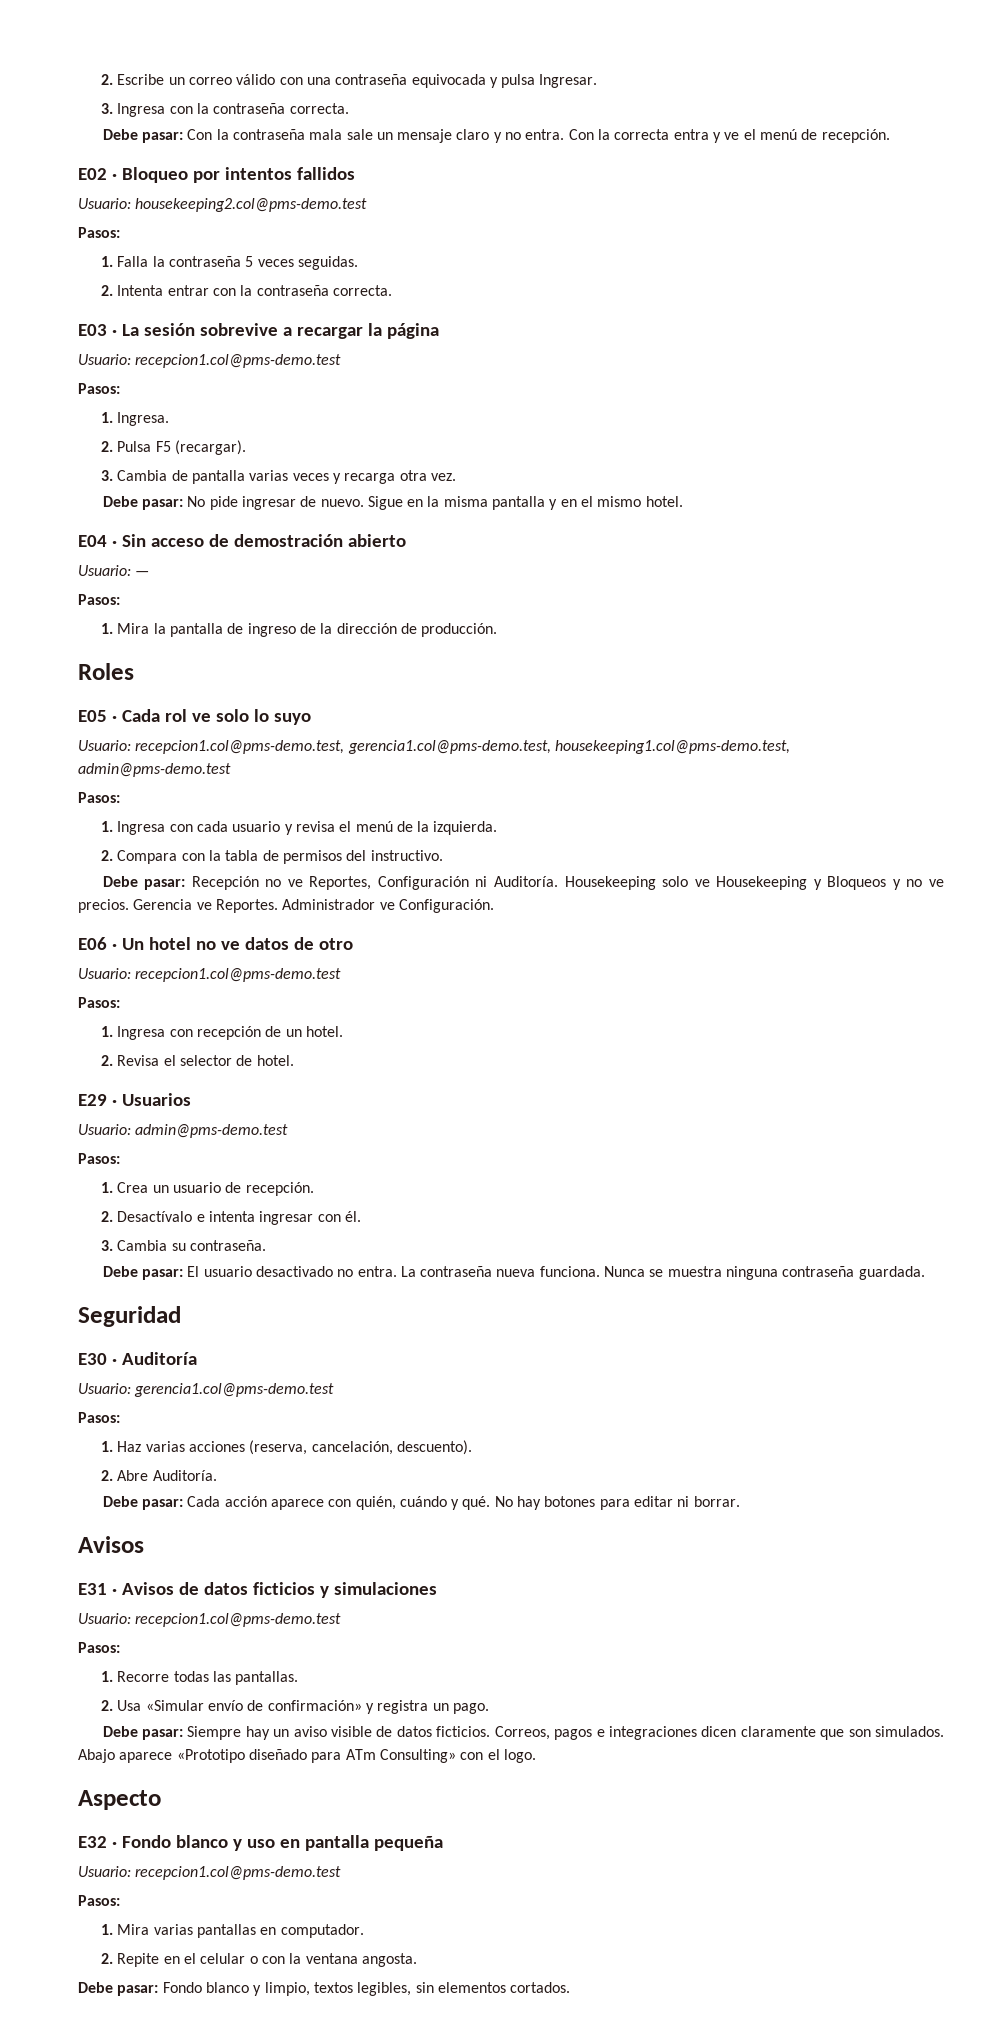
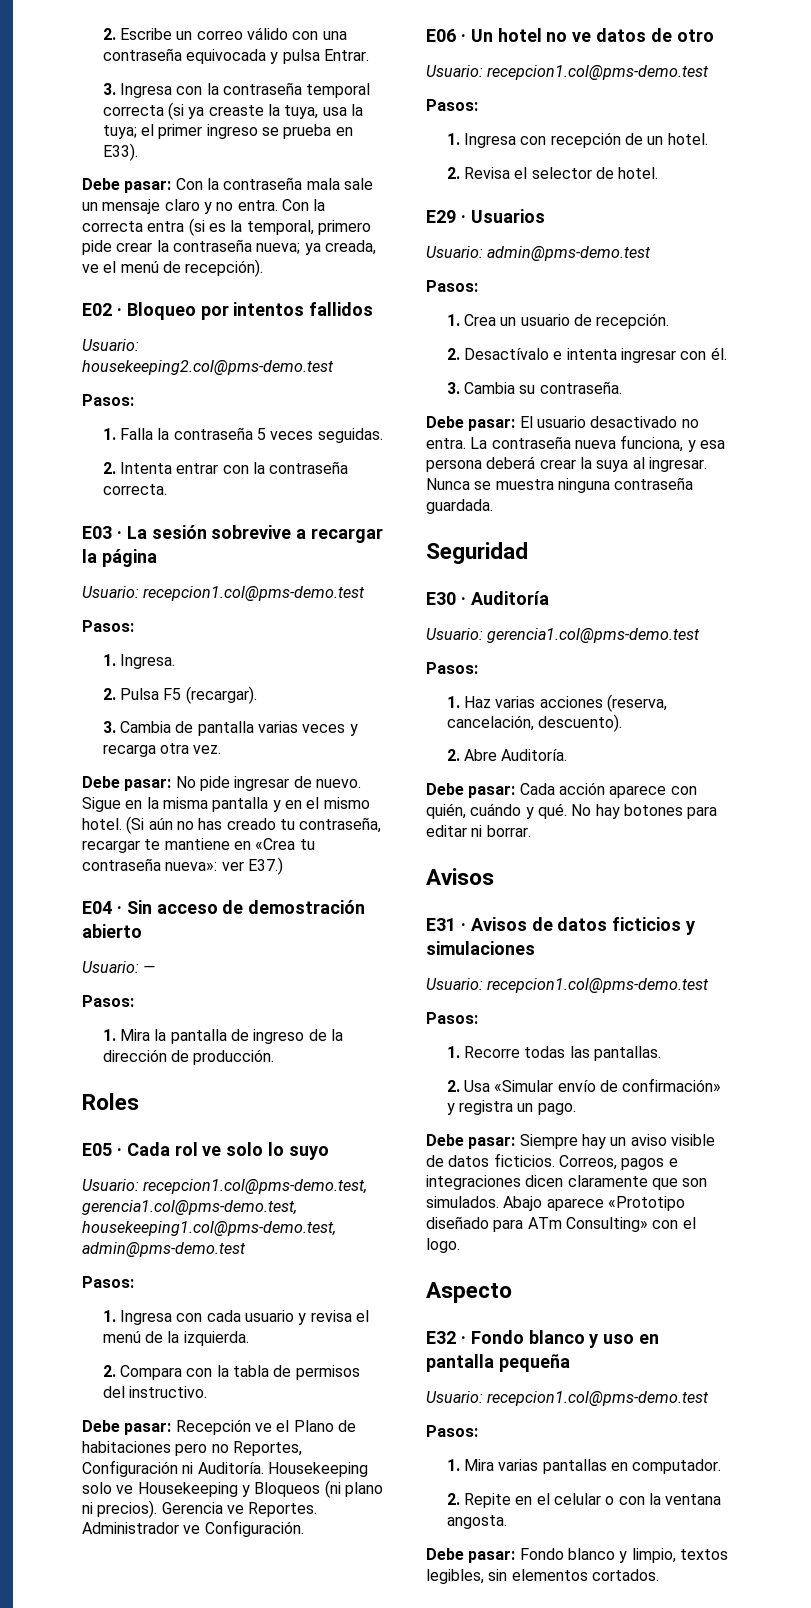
- 2. Escribe un correo válido con una contraseña equivocada y pulsa Ingresar.
+ 2. Escribe un correo válido con una contraseña equivocada y pulsa Entrar.
- 3. Ingresa con la contraseña correcta.
+ 3. Ingresa con la contraseña temporal correcta (si ya creaste la tuya, usa la tuya; el primer ingreso se prueba en E33).
- Con la correcta entra y ve el menú de recepción.
+ Con la correcta entra (si es la temporal, primero pide crear la contraseña nueva; ya creada, ve el menú de recepción).
+ (Si aún no has creado tu contraseña, recargar te mantiene en «Crea tu contraseña nueva»: ver E37.)
- Debe pasar: Recepción no ve Reportes, Configuración ni Auditoría.
+ Debe pasar: Recepción ve el Plano de habitaciones pero no Reportes, Configuración ni Auditoría.
- Housekeeping solo ve Housekeeping y Bloqueos y no ve precios.
+ Housekeeping solo ve Housekeeping y Bloqueos (ni plano ni precios).
- La contraseña nueva funciona.
+ La contraseña nueva funciona, y esa persona deberá crear la suya al ingresar.

